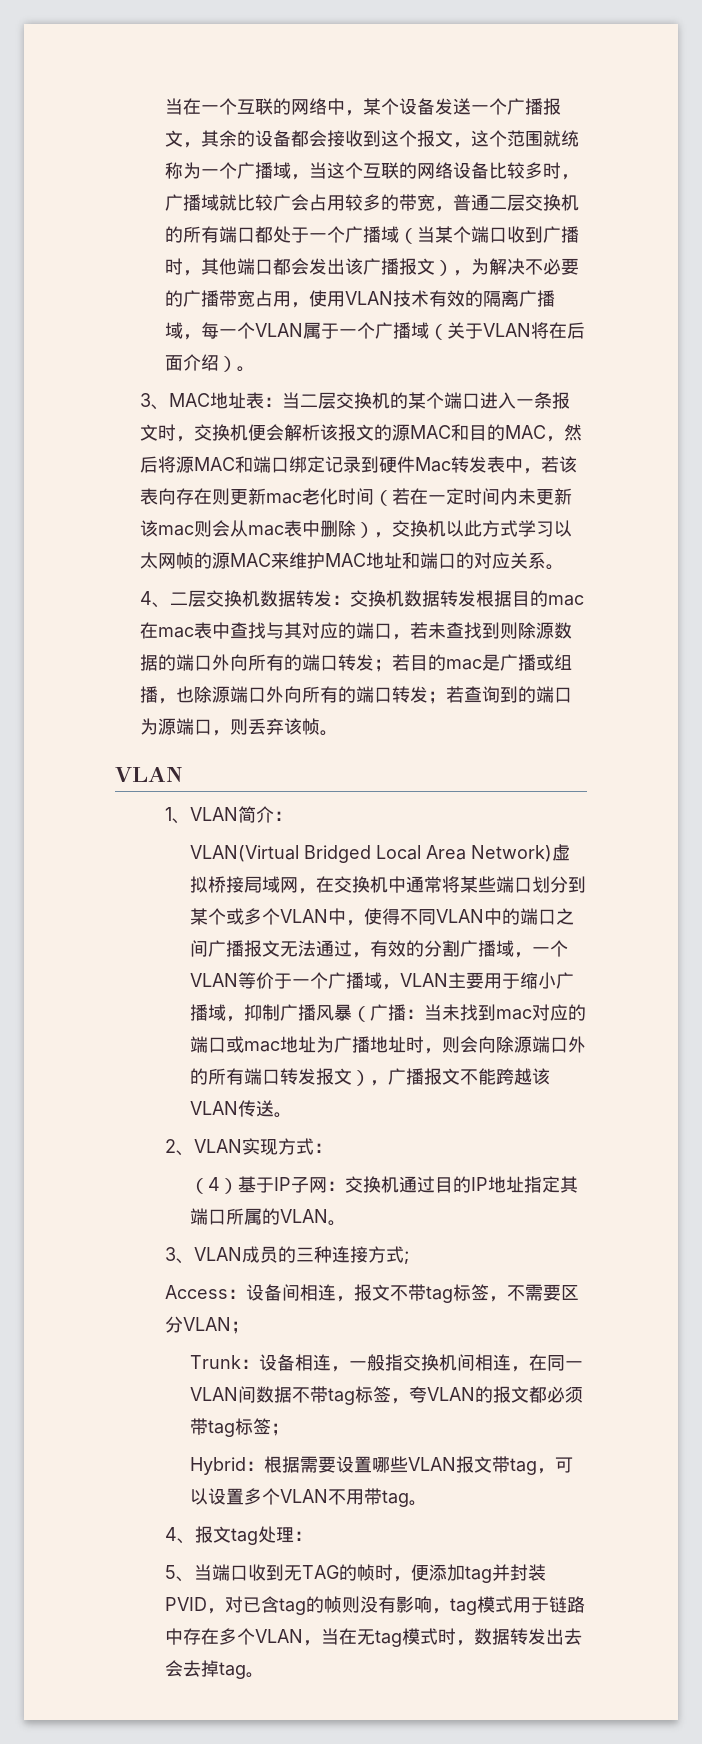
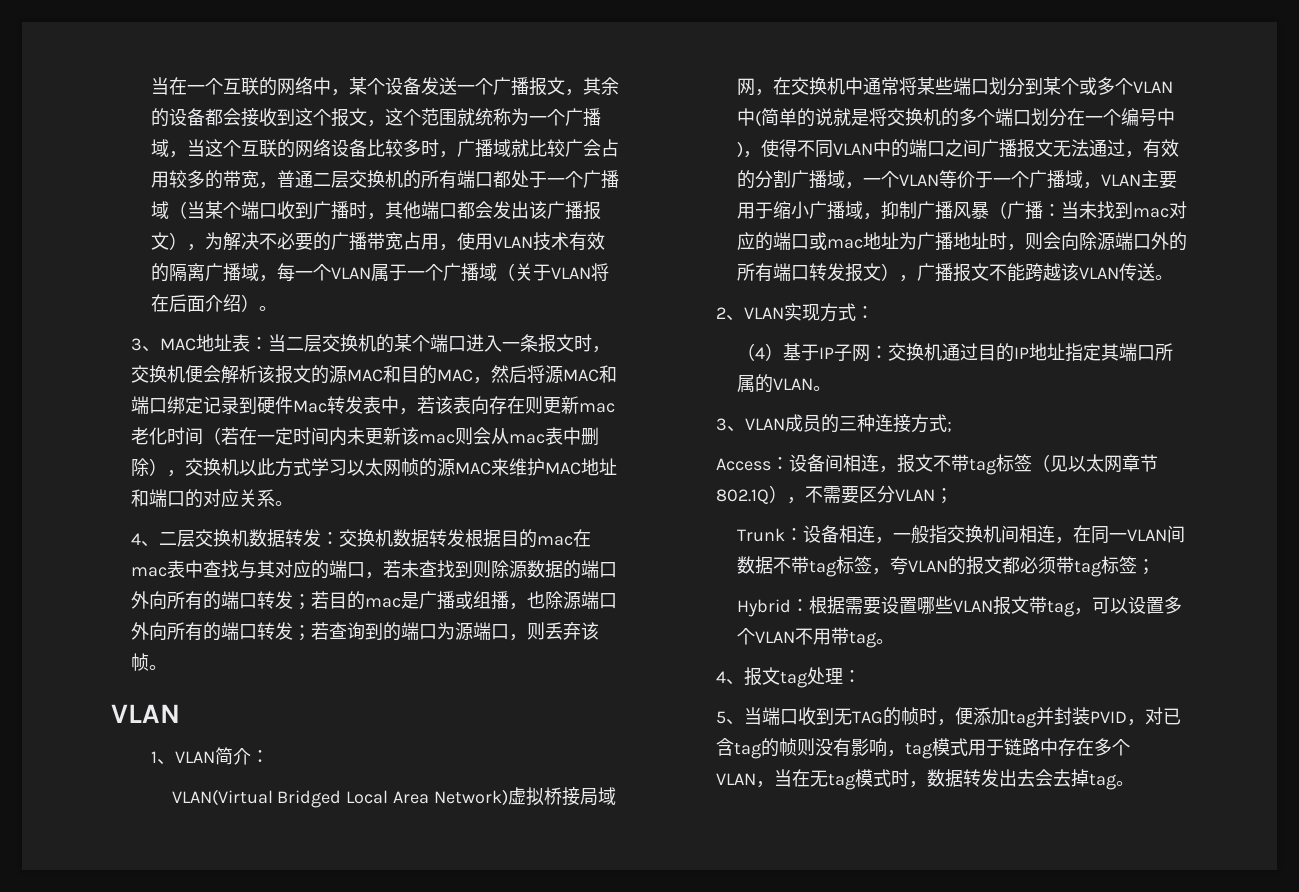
- VLAN(Virtual Bridged Local Area Network)虚拟桥接局域网，在交换机中通常将某些端口划分到某个或多个VLAN中，使得不同VLAN中的端口之间广播报文无法通过，有效的分割广播域，一个VLAN等价于一个广播域，VLAN主要用于缩小广播域，抑制广播风暴（广播：
+ VLAN(Virtual Bridged Local Area Network)虚拟桥接局域网，在交换机中通常将某些端口划分到某个或多个VLAN中(简单的说就是将交换机的多个端口划分在一个编号中)，使得不同VLAN中的端口之间广播报文无法通过，有效的分割广播域，一个VLAN等价于一个广播域，VLAN主要用于缩小广播域，抑制广播风暴（广播：
- Access：设备间相连，报文不带tag标签，不需要区分VLAN；
+ Access：设备间相连，报文不带tag标签（见以太网章节802.1Q），不需要区分VLAN；

